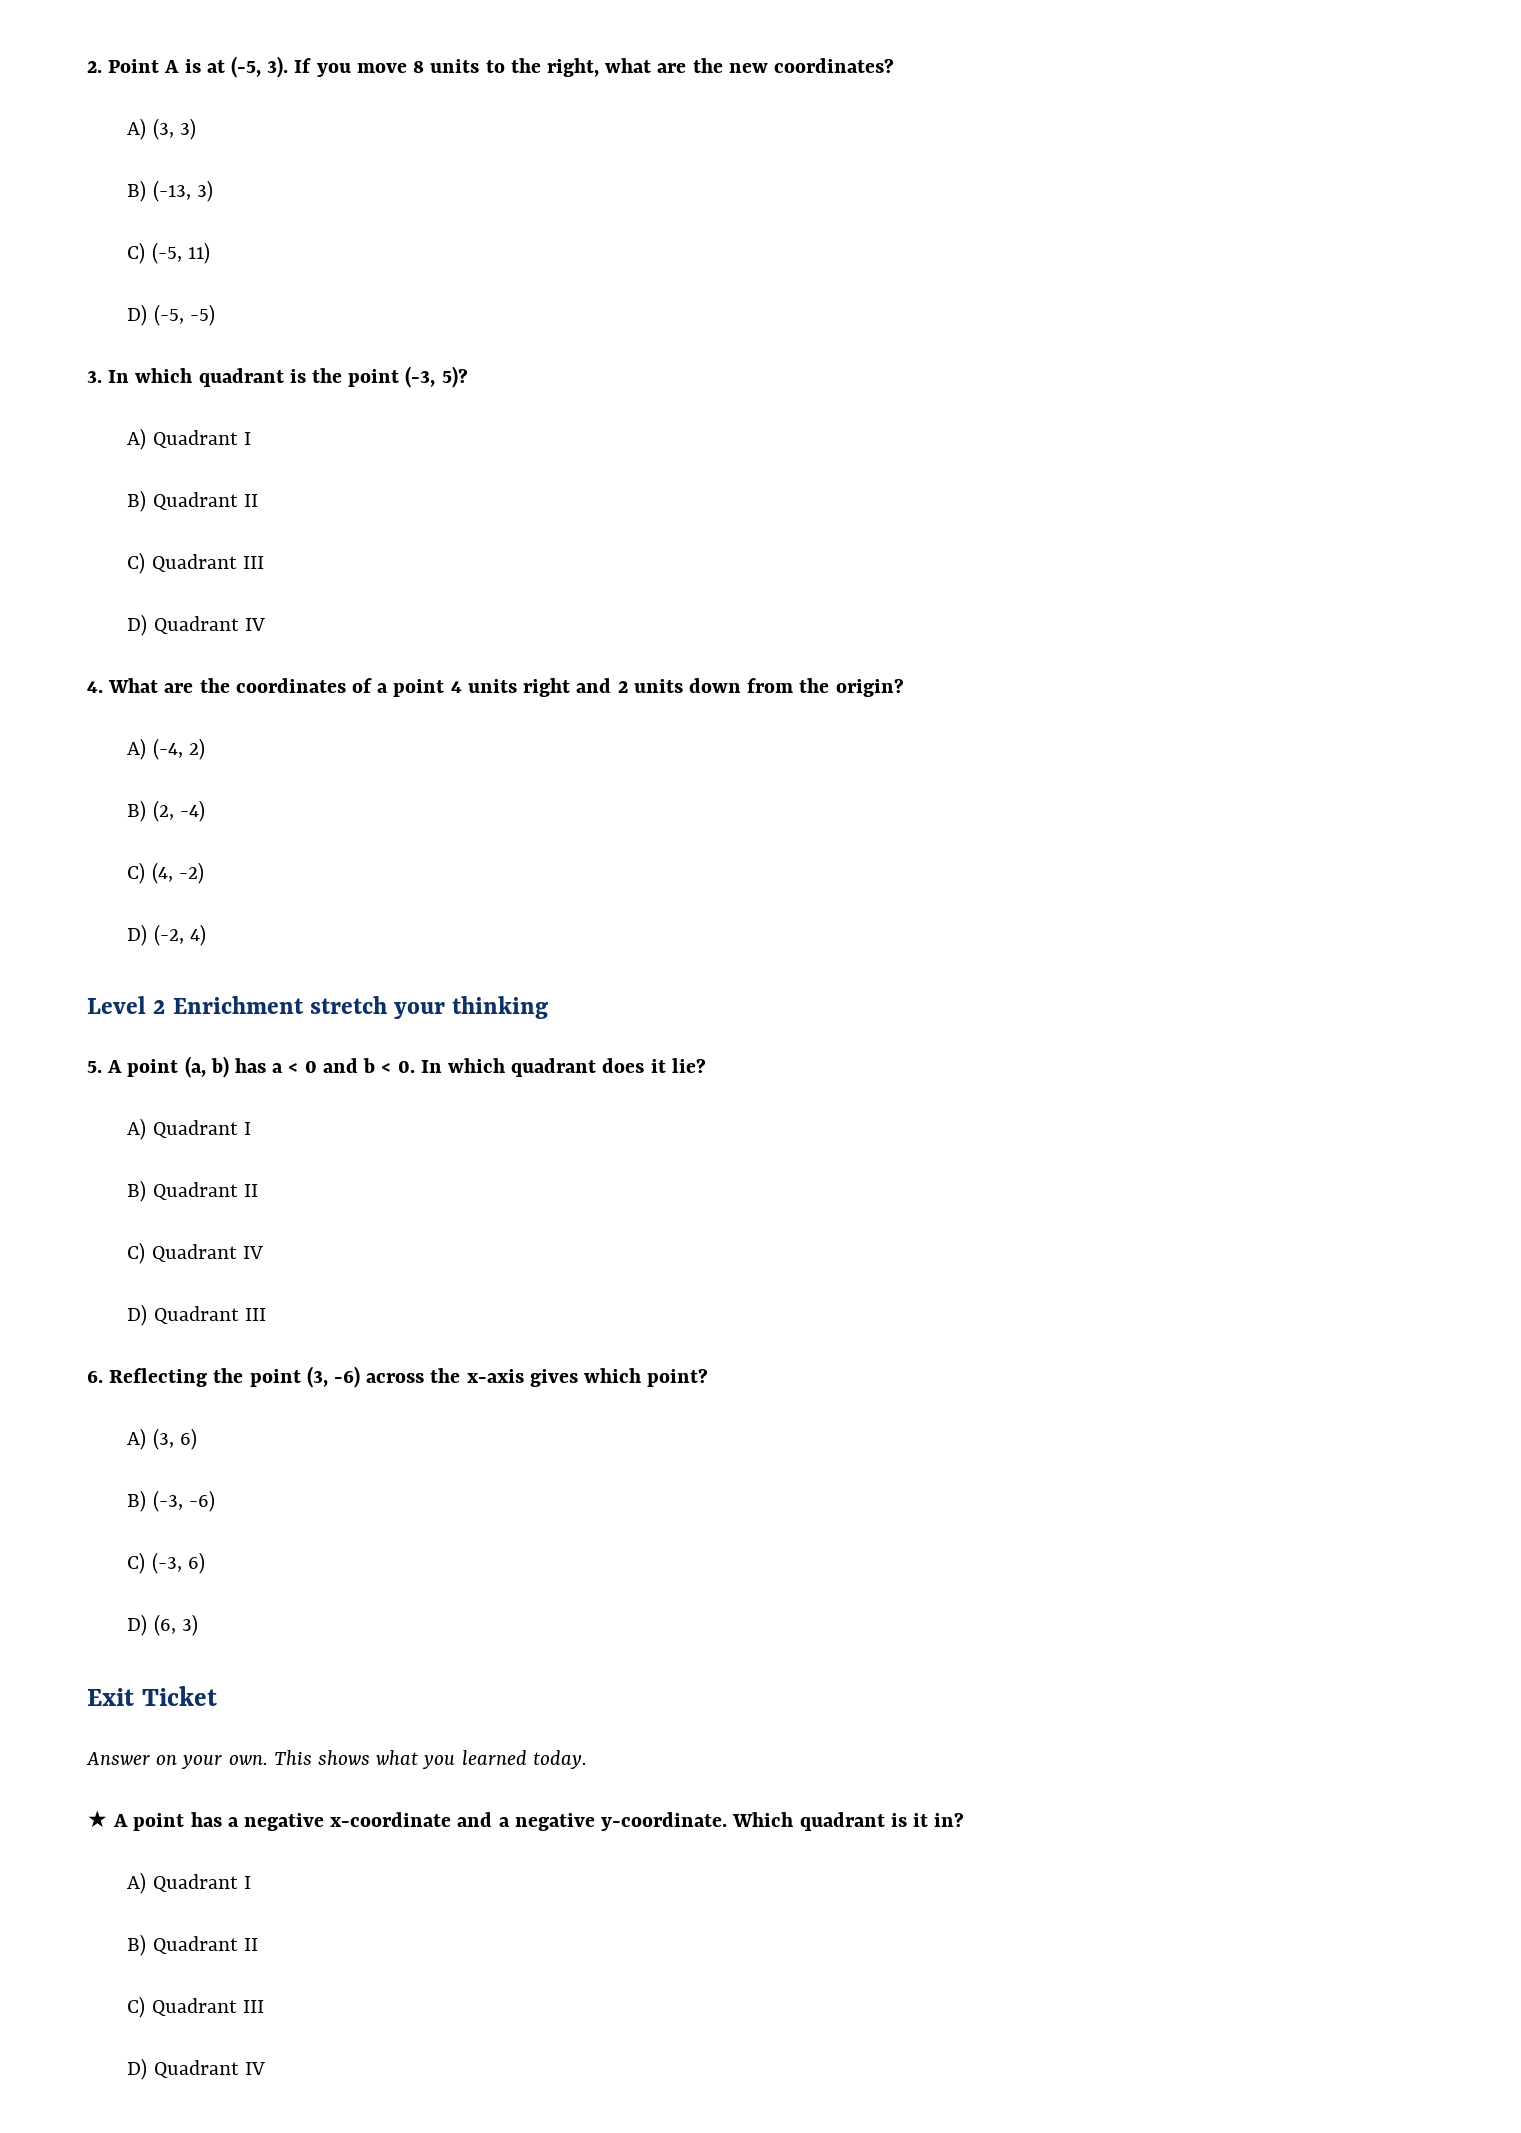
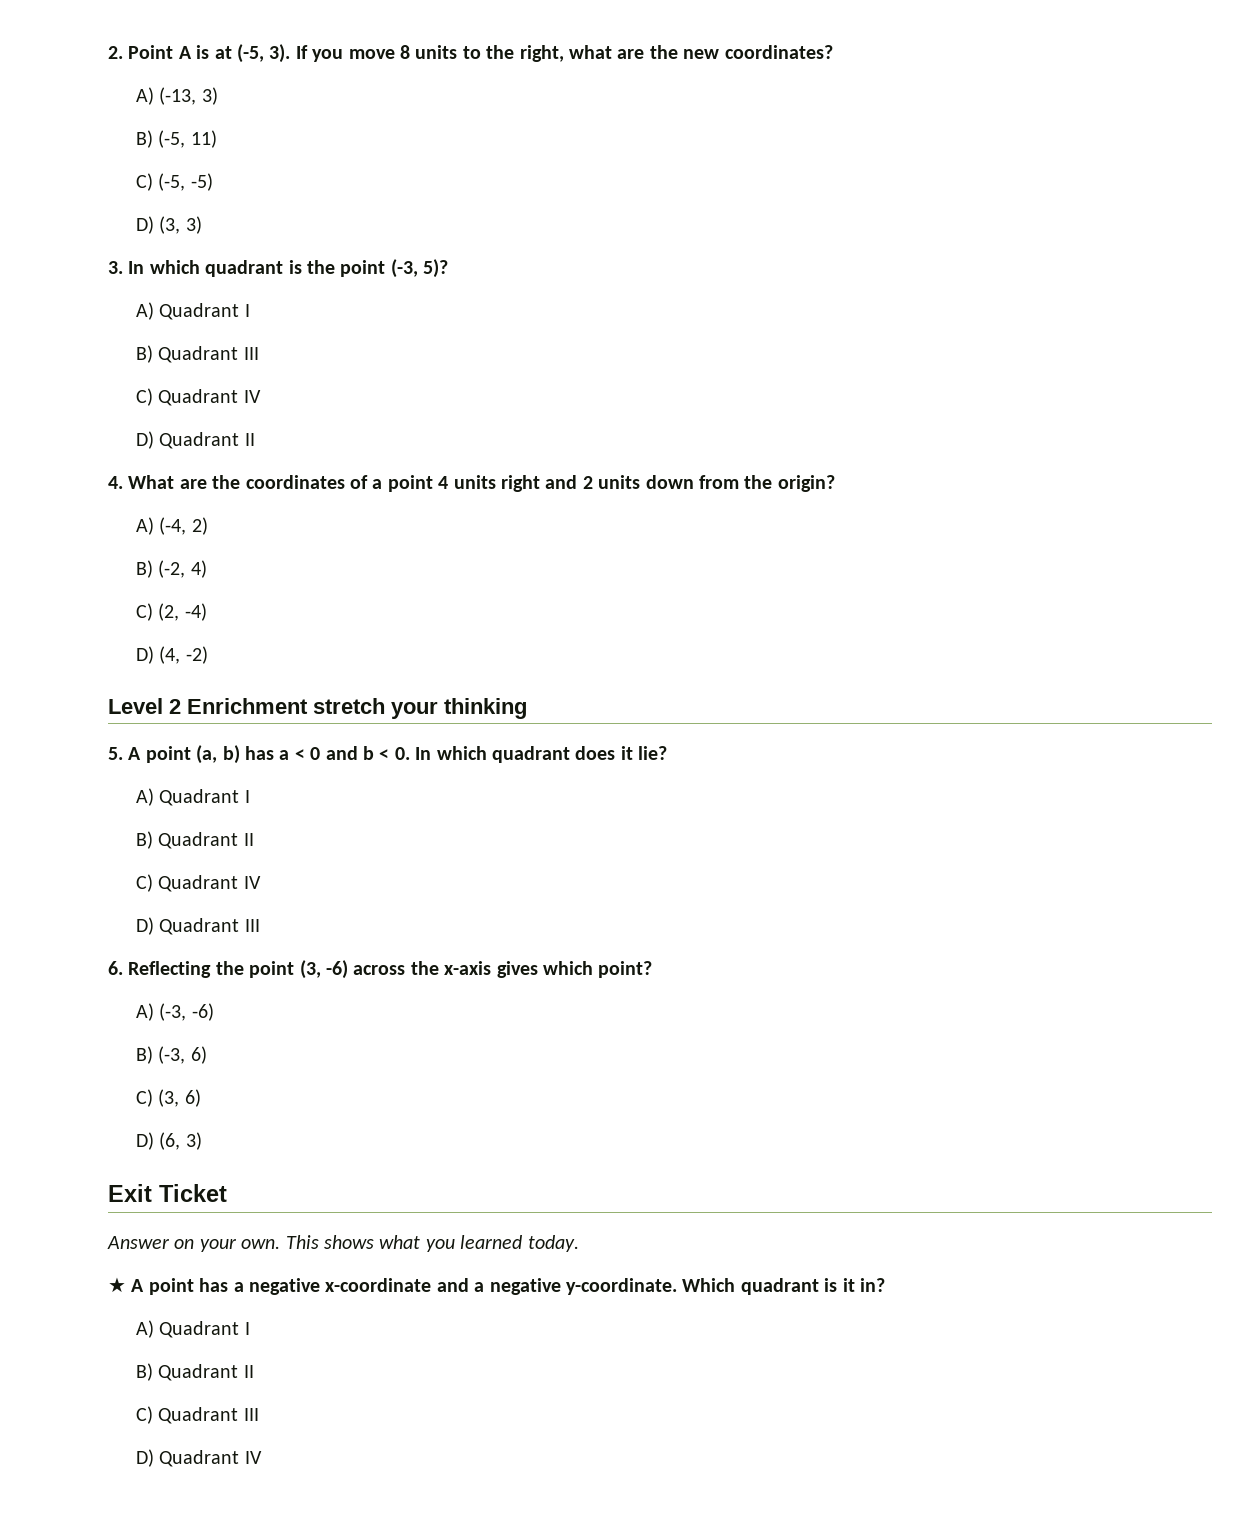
- A) (3, 3)
+ A) (-13, 3)
- B) (-13, 3)
+ B) (-5, 11)
- C) (-5, 11)
- D) (-5, -5)
+ C) (-5, -5)
+ D) (3, 3)
  3. In which quadrant is the point (-3, 5)?
  A) Quadrant I
- B) Quadrant II
- C) Quadrant III
- D) Quadrant IV
+ B) Quadrant III
+ C) Quadrant IV
+ D) Quadrant II
- B) (2, -4)
+ B) (-2, 4)
+ C) (2, -4)
- C) (4, -2)
+ D) (4, -2)
- D) (-2, 4)
- A) (3, 6)
+ A) (-3, -6)
- B) (-3, -6)
- C) (-3, 6)
+ B) (-3, 6)
+ C) (3, 6)

